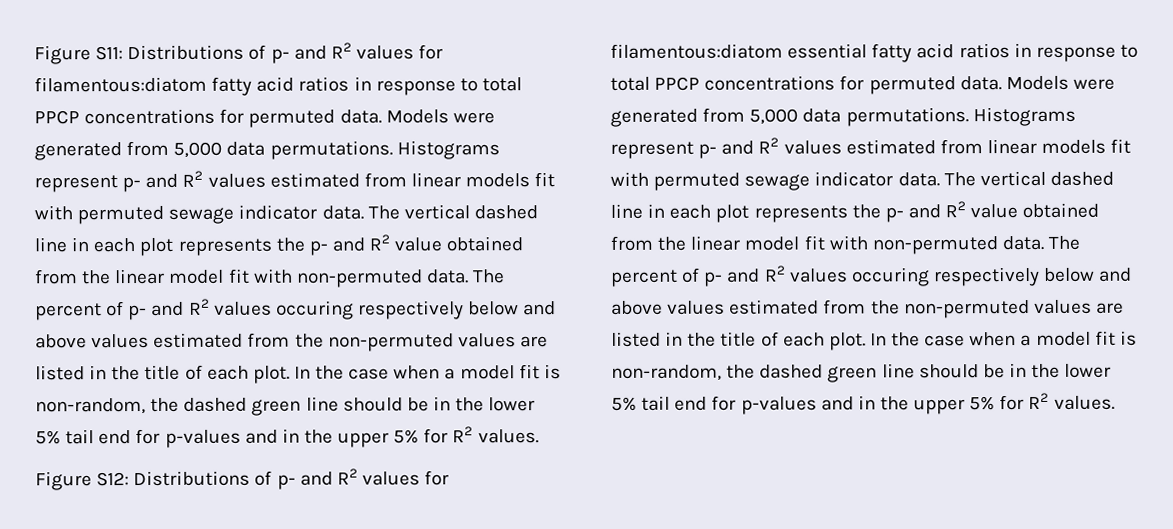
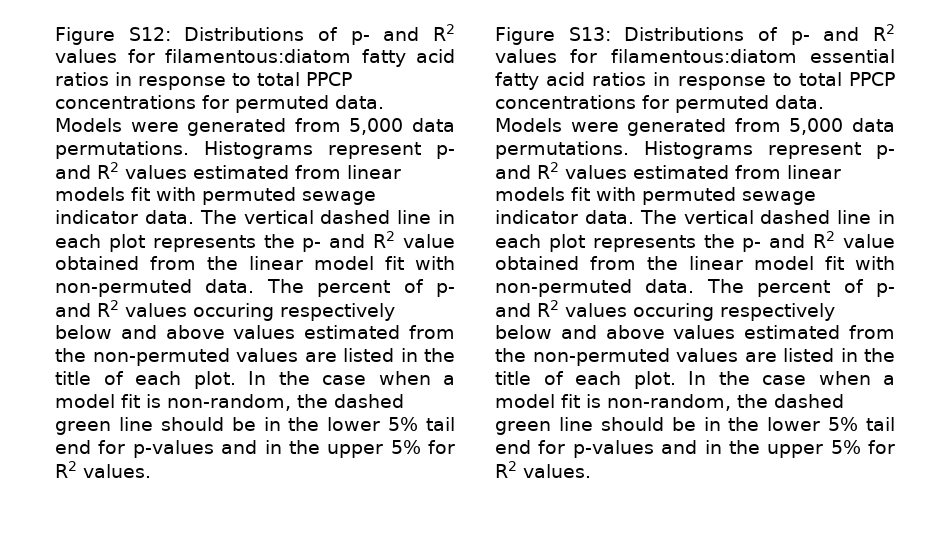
- Figure S11: Distributions of p- and R2 values for filamentous:diatom fatty acid ratios in response to total PPCP concentrations for permuted data.
+ Figure S12: Distributions of p- and R2 values for filamentous:diatom fatty acid ratios in response to total PPCP concentrations for permuted data.
- Figure S12: Distributions of p- and R2 values for filamentous:diatom essential fatty acid ratios in response to total PPCP concentrations for permuted data.
+ Figure S13: Distributions of p- and R2 values for filamentous:diatom essential fatty acid ratios in response to total PPCP concentrations for permuted data.

